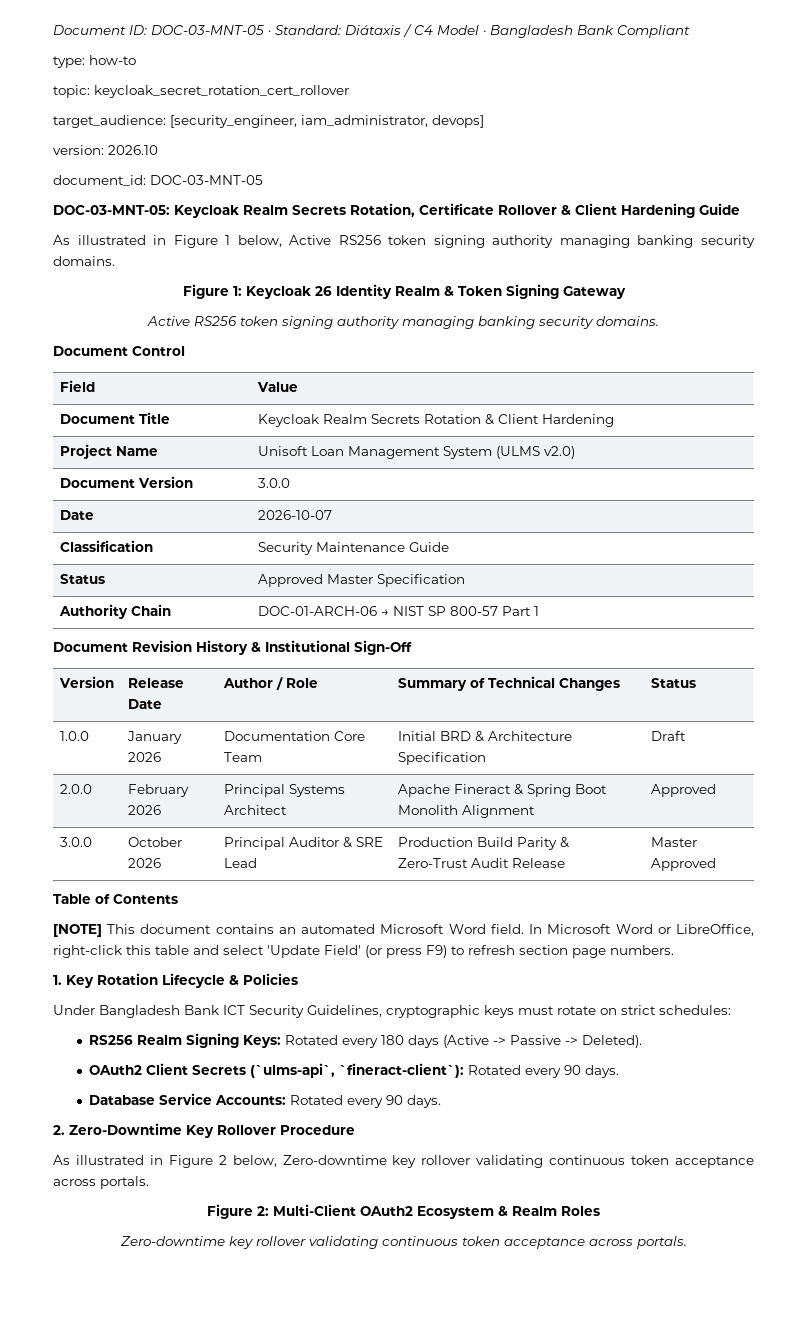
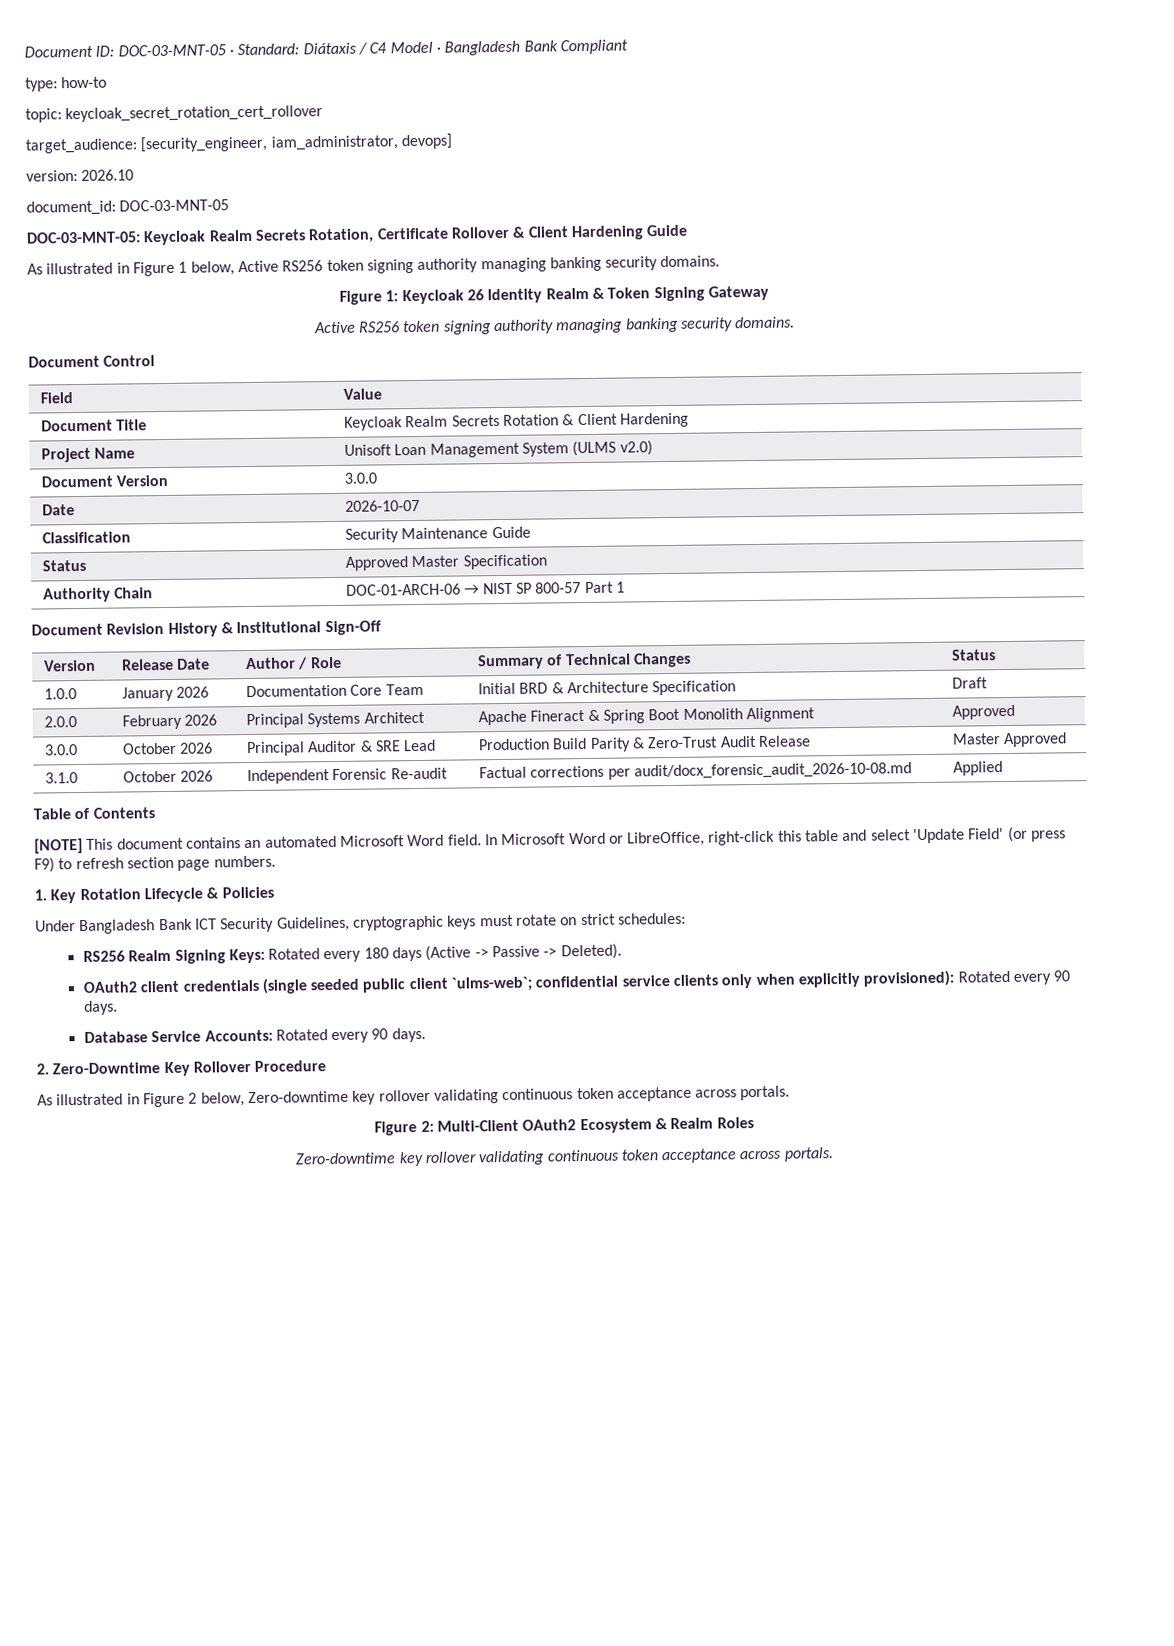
+ 3.1.0 | October 2026 | Independent Forensic Re-audit | Factual corrections per audit/docx_forensic_audit_2026-10-08.md | Applied
- OAuth2 Client Secrets (`ulms-api`, `fineract-client`): Rotated every 90 days.
+ OAuth2 client credentials (single seeded public client `ulms-web`; confidential service clients only when explicitly provisioned): Rotated every 90 days.

